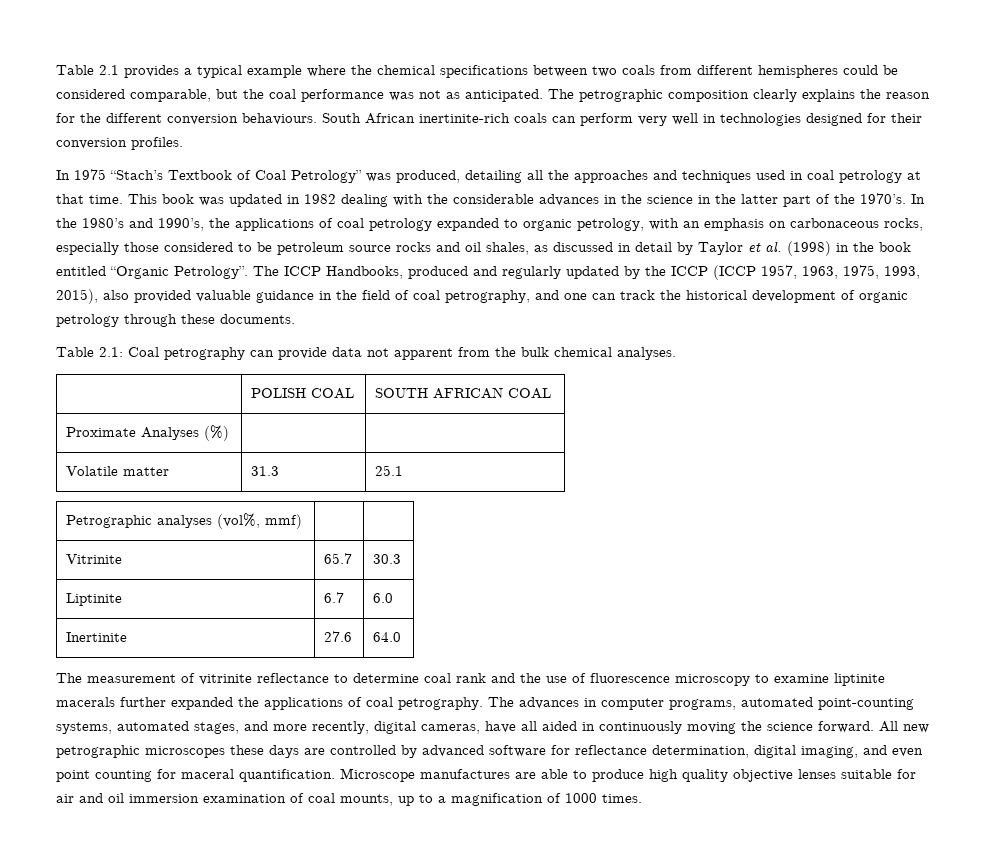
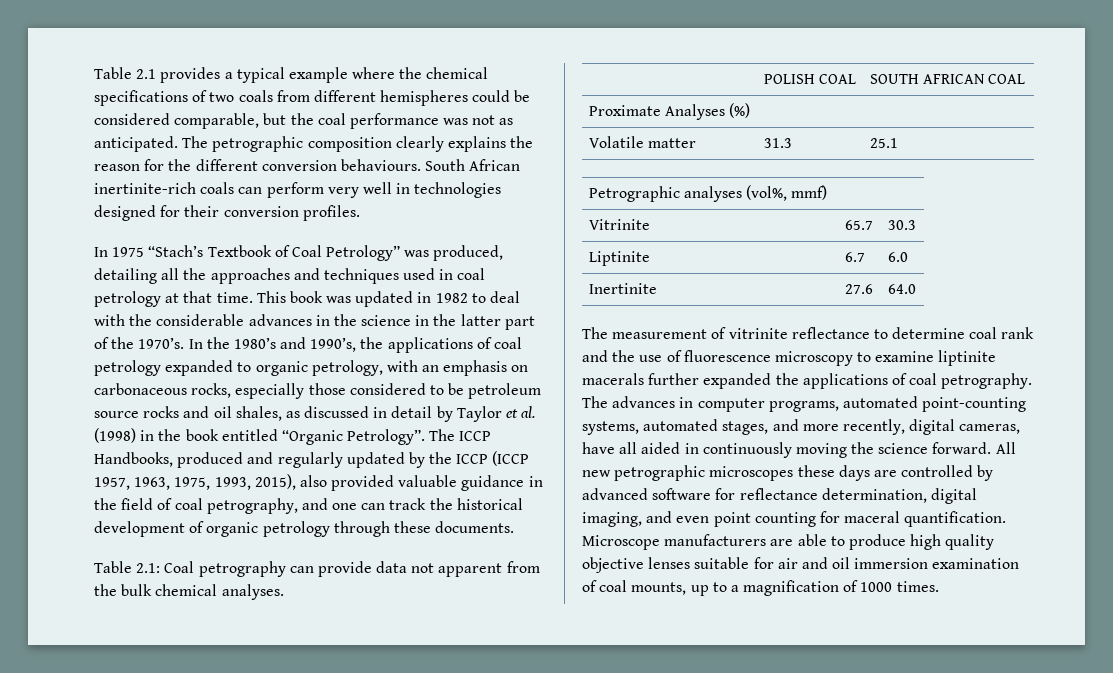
- Table 2.1 provides a typical example where the chemical specifications between two coals from different hemispheres could be considered comparable, but the coal performance was not as anticipated.
+ Table 2.1 provides a typical example where the chemical specifications of two coals from different hemispheres could be considered comparable, but the coal performance was not as anticipated.
- This book was updated in 1982 dealing with the considerable advances in the science in the latter part of the 1970’s.
+ This book was updated in 1982 to deal with the considerable advances in the science in the latter part of the 1970’s.
- Microscope manufactures are able to produce high quality objective lenses suitable for air and oil immersion examination of coal mounts, up to a magnification of 1000 times.
+ Microscope manufacturers are able to produce high quality objective lenses suitable for air and oil immersion examination of coal mounts, up to a magnification of 1000 times.

